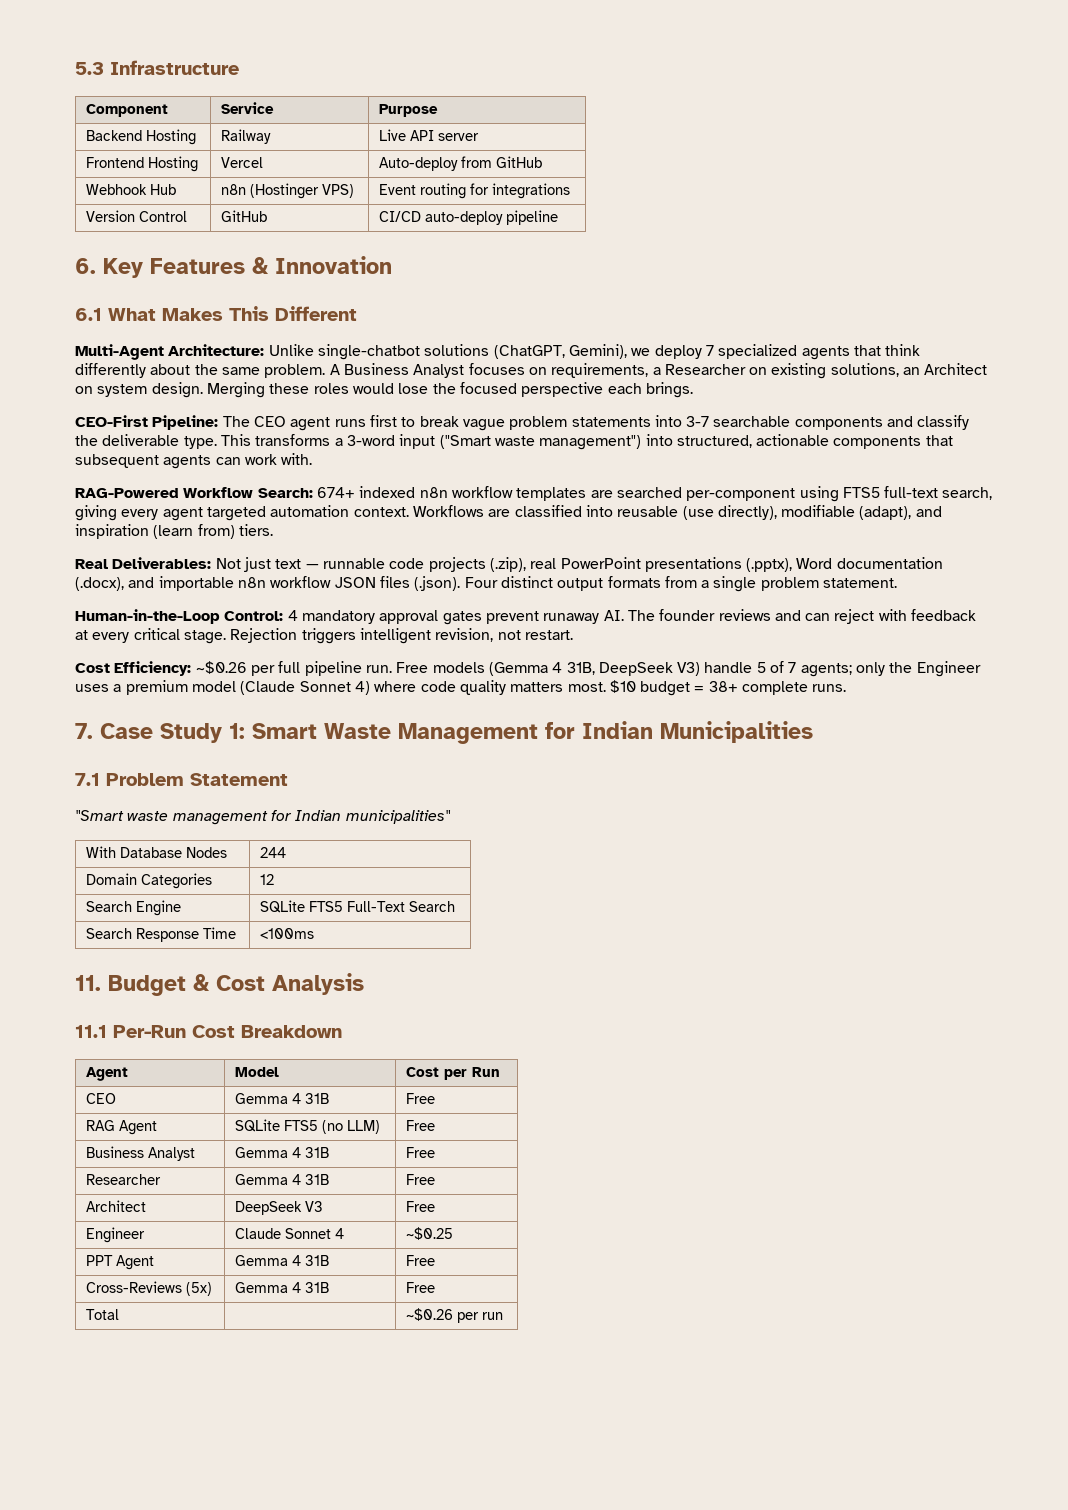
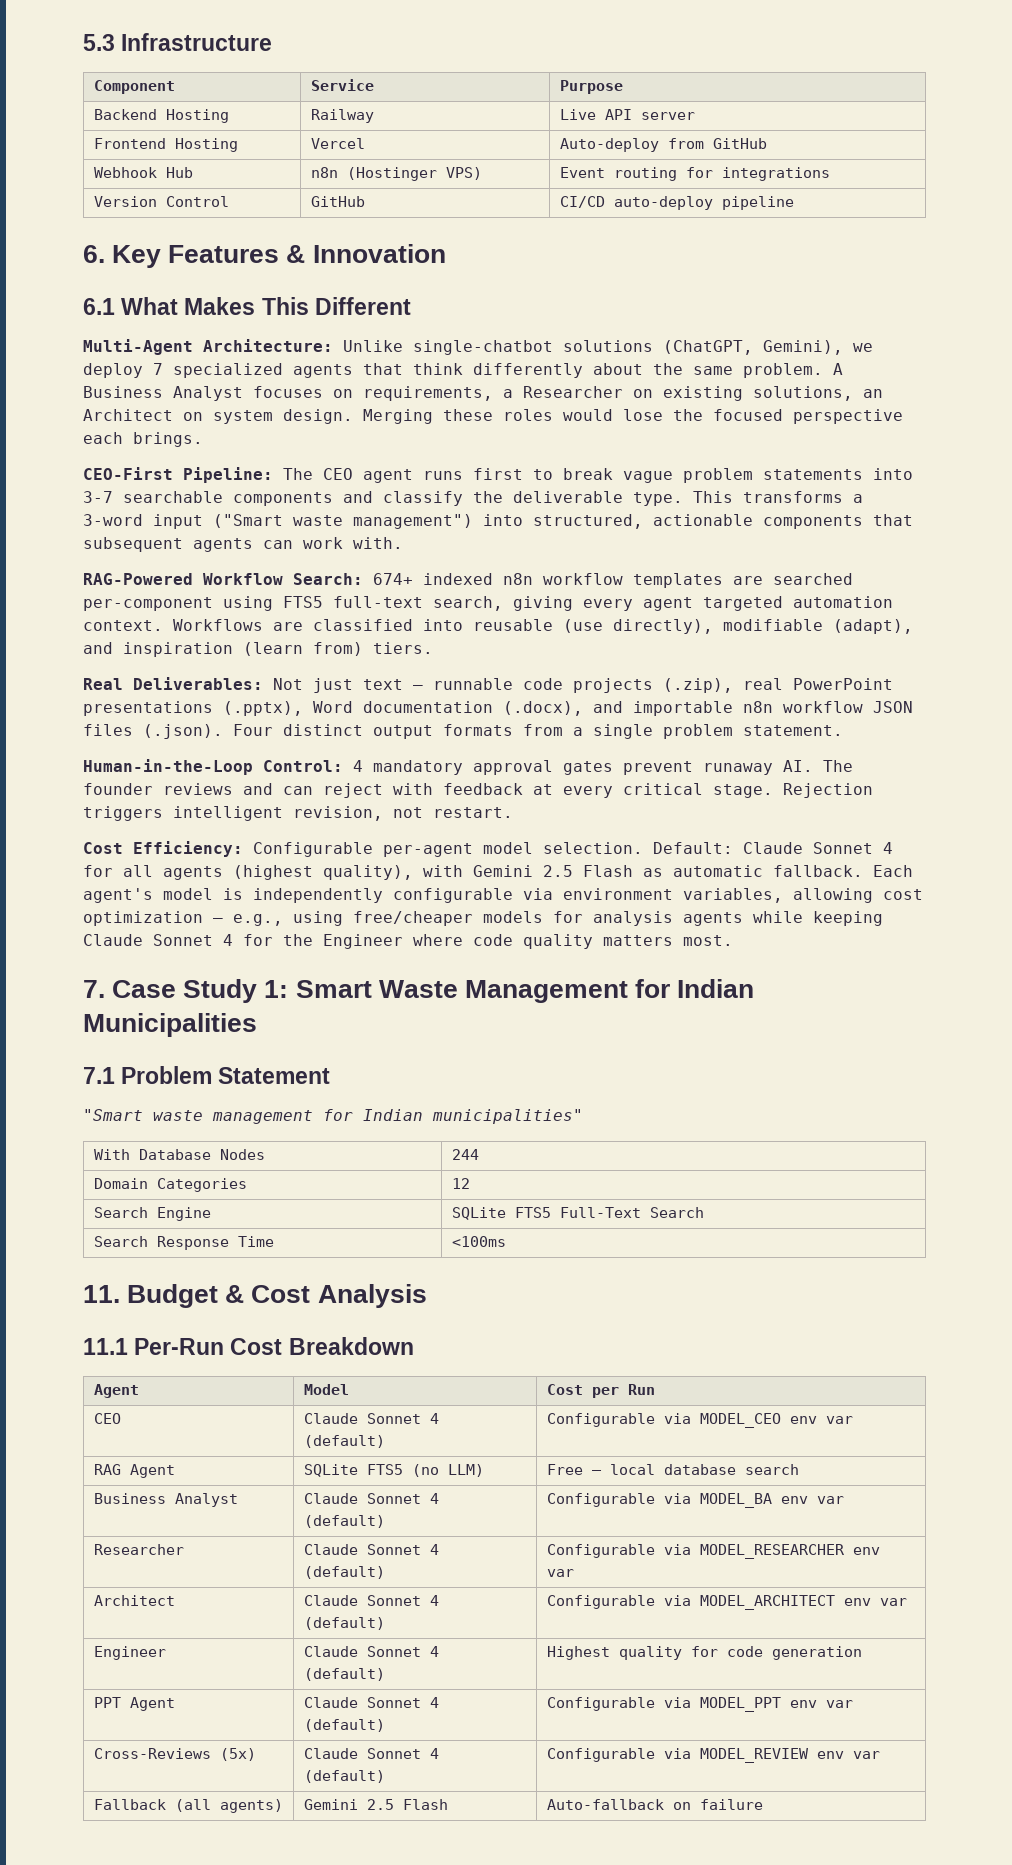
- Cost Efficiency: ~$0.26 per full pipeline run. Free models (Gemma 4 31B, DeepSeek V3) handle 5 of 7 agents; only the Engineer uses a premium model (Claude Sonnet 4) where code quality matters most. $10 budget = 38+ complete runs.
+ Cost Efficiency: Configurable per-agent model selection. Default: Claude Sonnet 4 for all agents (highest quality), with Gemini 2.5 Flash as automatic fallback. Each agent's model is independently configurable via environment variables, allowing cost optimization — e.g., using free/cheaper models for analysis agents while keeping Claude Sonnet 4 for the Engineer where code quality matters most.
- CEO | Gemma 4 31B | Free
+ CEO | Claude Sonnet 4 (default) | Configurable via MODEL_CEO env var
- RAG Agent | SQLite FTS5 (no LLM) | Free
- Business Analyst | Gemma 4 31B | Free
- Researcher | Gemma 4 31B | Free
- Architect | DeepSeek V3 | Free
- Engineer | Claude Sonnet 4 | ~$0.25
- PPT Agent | Gemma 4 31B | Free
- Cross-Reviews (5x) | Gemma 4 31B | Free
- Total | | ~$0.26 per run
+ RAG Agent | SQLite FTS5 (no LLM) | Free — local database search
+ Business Analyst | Claude Sonnet 4 (default) | Configurable via MODEL_BA env var
+ Researcher | Claude Sonnet 4 (default) | Configurable via MODEL_RESEARCHER env var
+ Architect | Claude Sonnet 4 (default) | Configurable via MODEL_ARCHITECT env var
+ Engineer | Claude Sonnet 4 (default) | Highest quality for code generation
+ PPT Agent | Claude Sonnet 4 (default) | Configurable via MODEL_PPT env var
+ Cross-Reviews (5x) | Claude Sonnet 4 (default) | Configurable via MODEL_REVIEW env var
+ Fallback (all agents) | Gemini 2.5 Flash | Auto-fallback on failure

